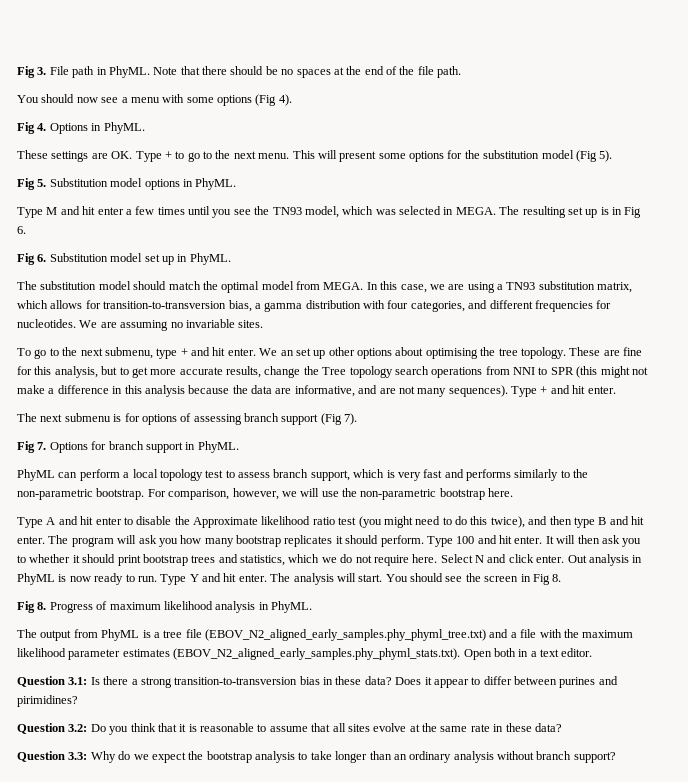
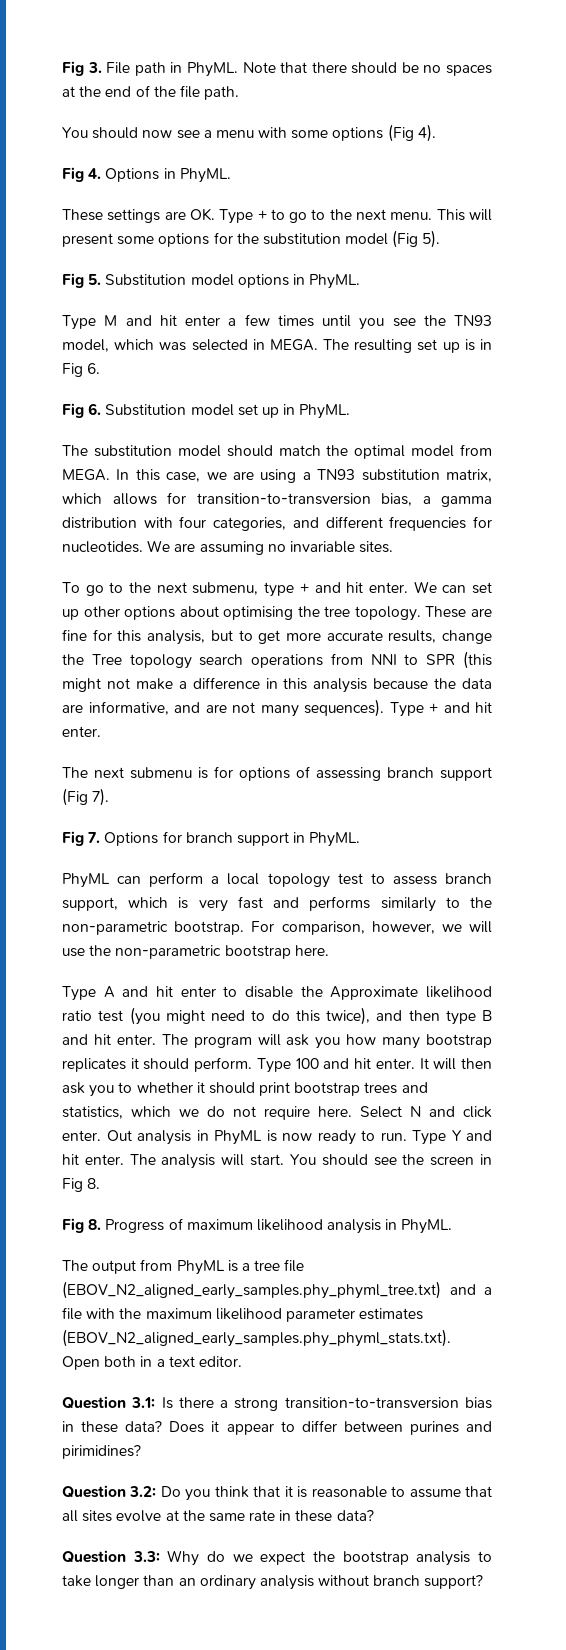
- We an set up other options about optimising the tree topology.
+ We can set up other options about optimising the tree topology.

